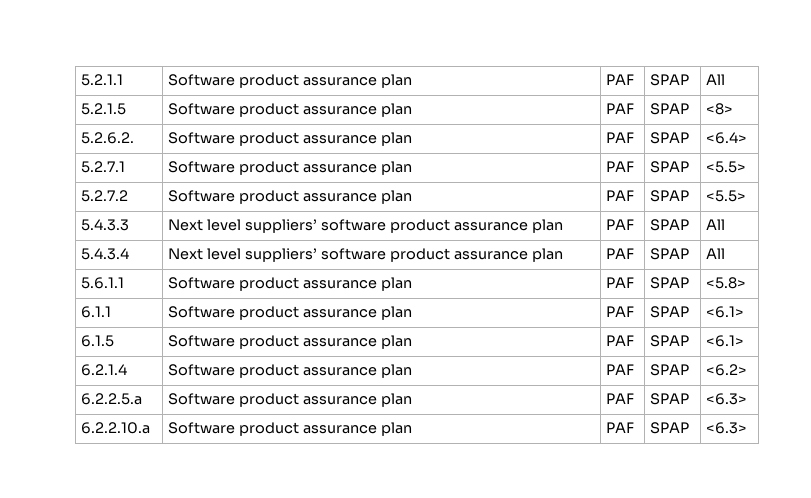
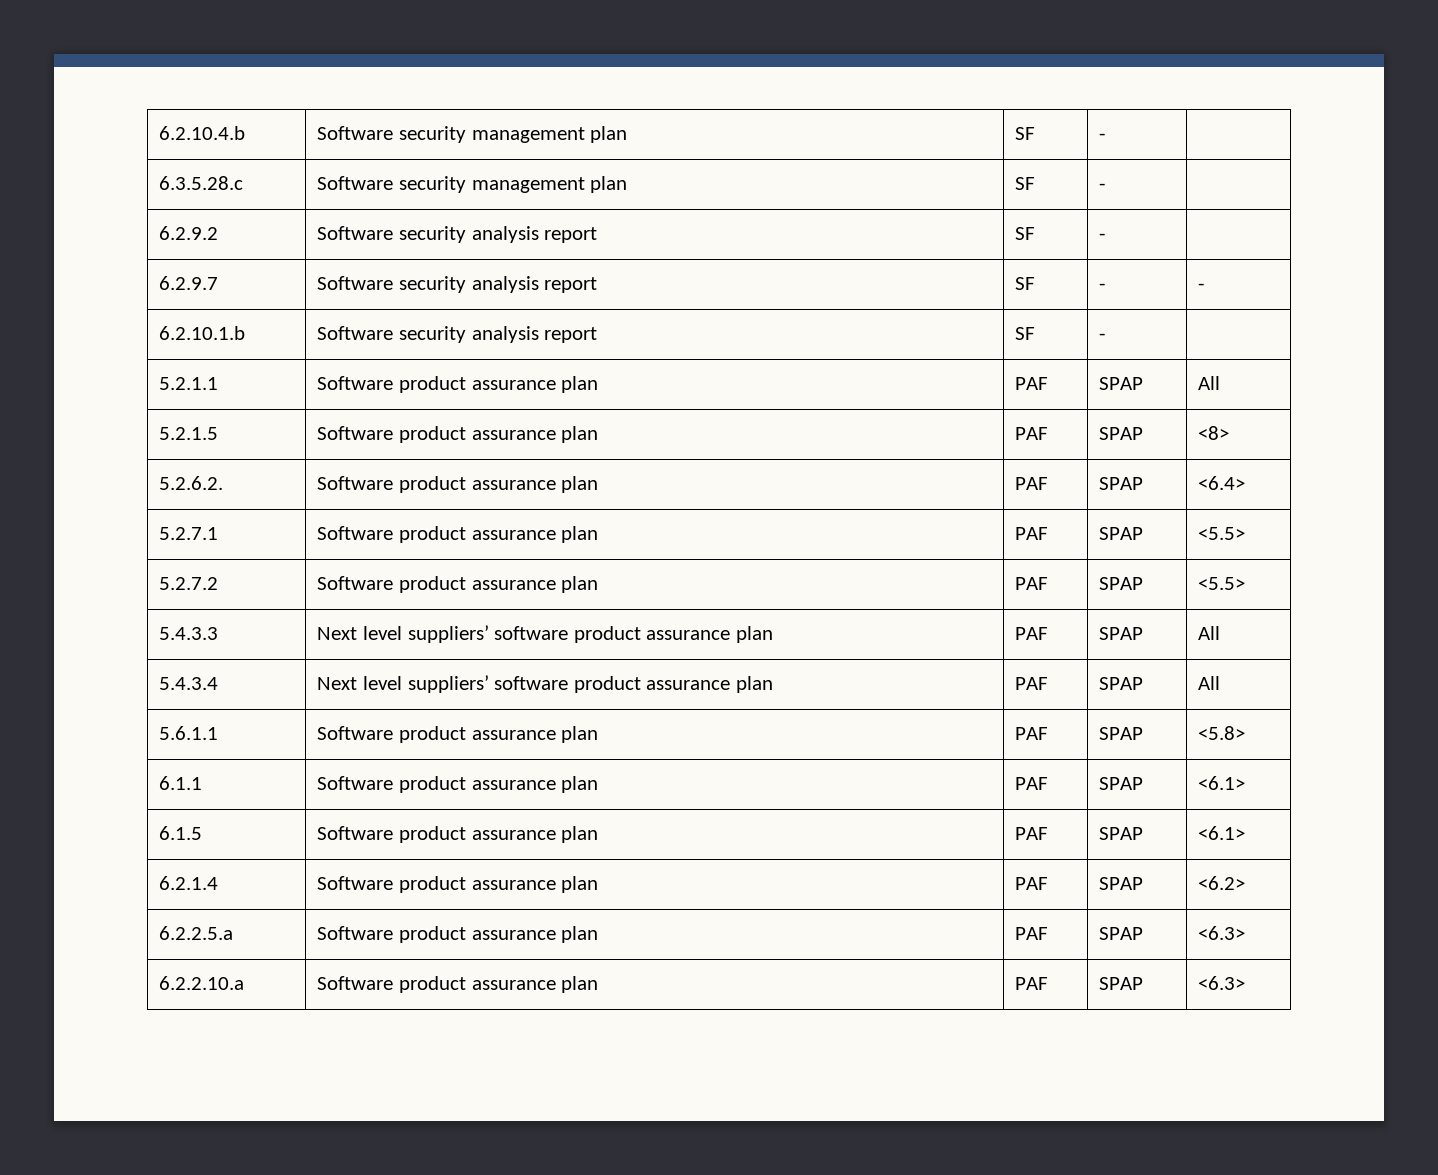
+ 6.2.10.4.b | Software security management plan | SF | - |
+ 6.3.5.28.c | Software security management plan | SF | - |
+ 6.2.9.2 | Software security analysis report | SF | - |
+ 6.2.9.7 | Software security analysis report | SF | - | -
+ 6.2.10.1.b | Software security analysis report | SF | - |

